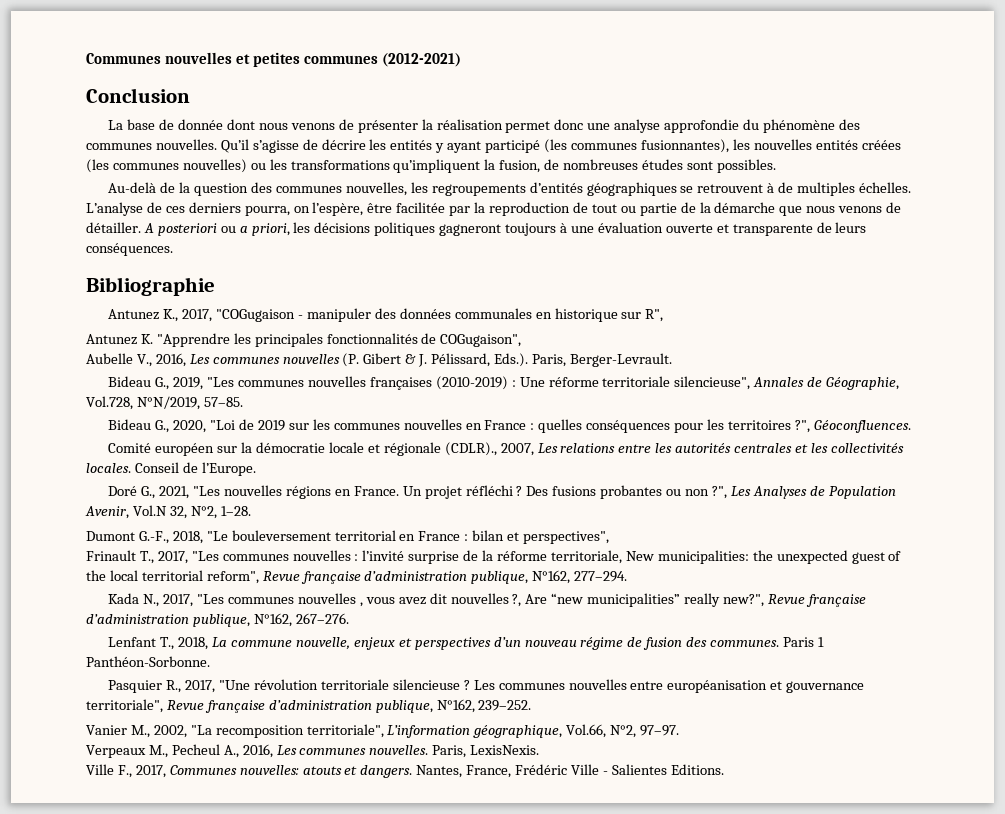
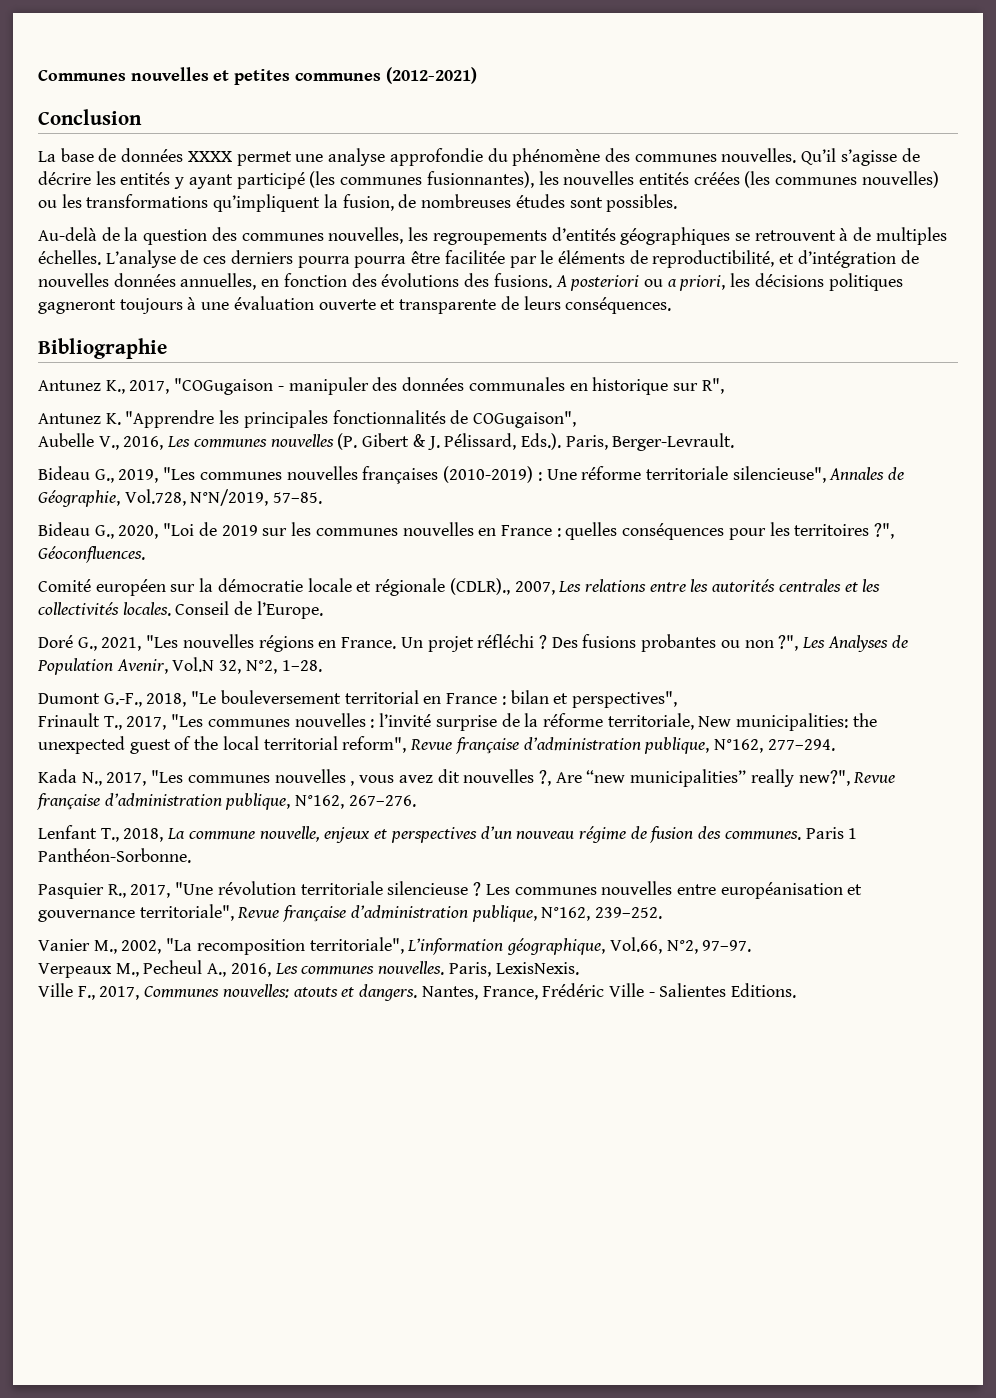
- La base de donnée dont nous venons de présenter la réalisation permet donc une analyse approfondie du phénomène des communes nouvelles.
+ La base de données XXXX permet une analyse approfondie du phénomène des communes nouvelles.
- L’analyse de ces derniers pourra, on l’espère, être facilitée par la reproduction de tout ou partie de la démarche que nous venons de détailler.
+ L’analyse de ces derniers pourra pourra être facilitée par le éléments de reproductibilité, et d’intégration de nouvelles données annuelles, en fonction des évolutions des fusions.

